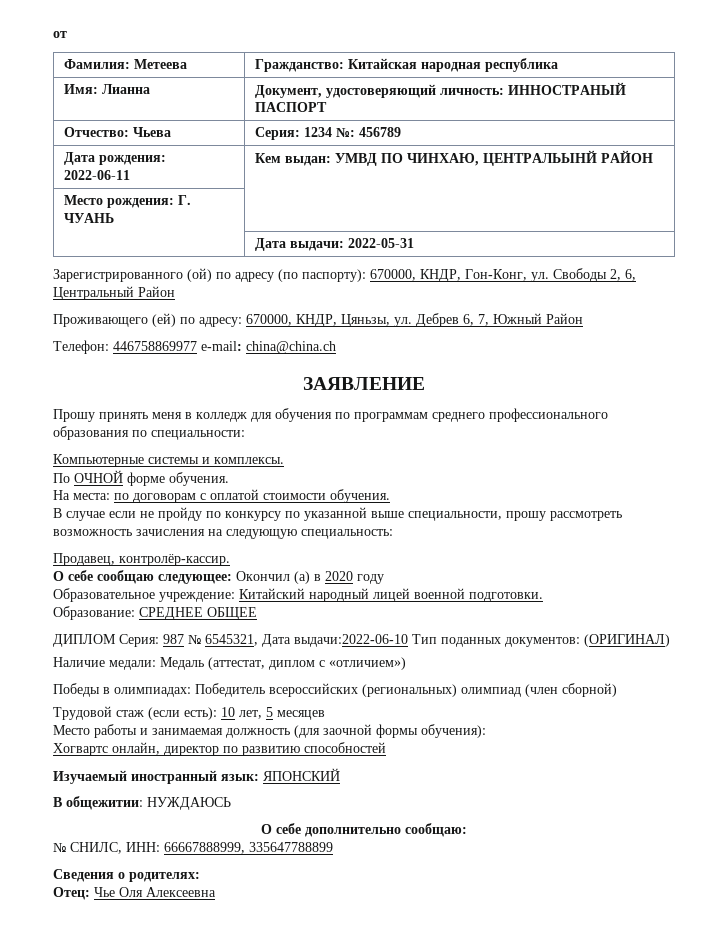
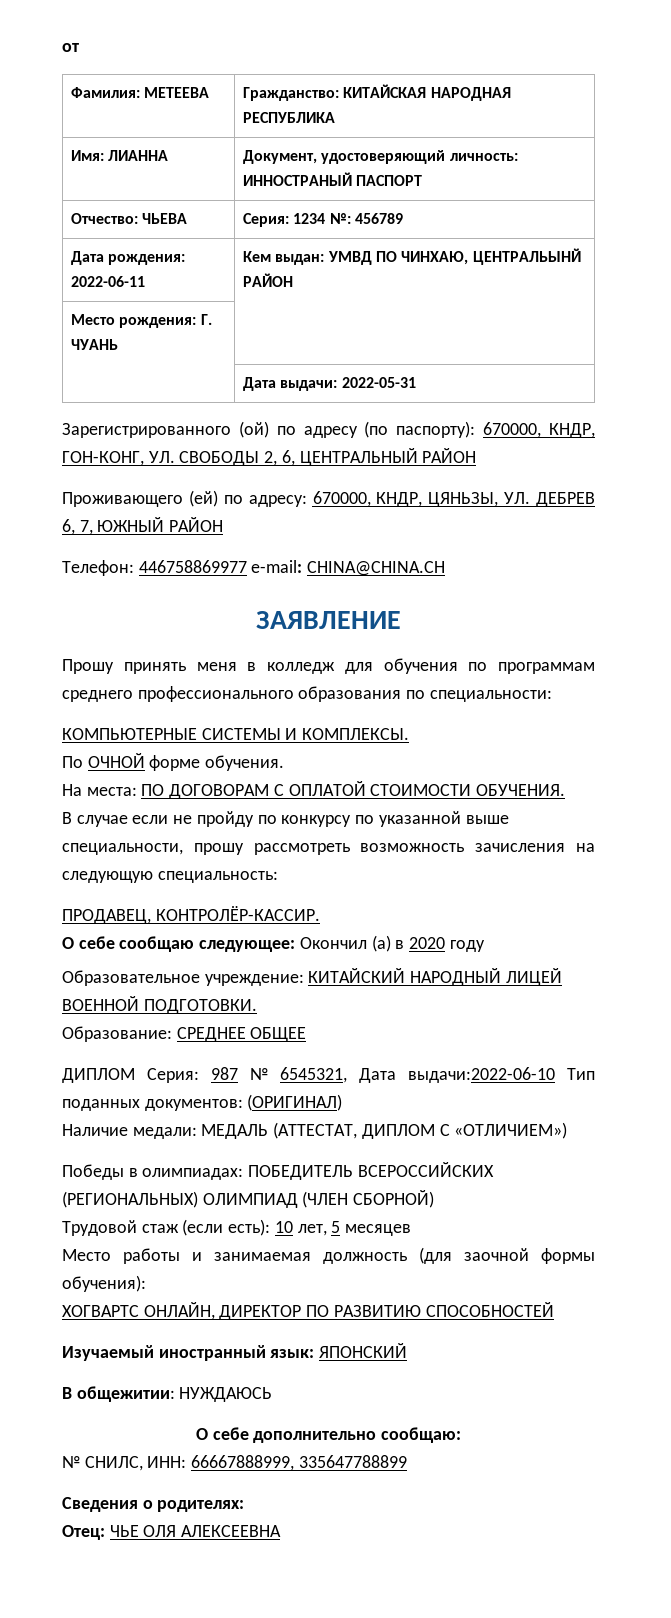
- Фамилия: Метеева | Гражданство: Китайская народная республика
+ Фамилия: МЕТЕЕВА | Гражданство: КИТАЙСКАЯ НАРОДНАЯ РЕСПУБЛИКА
- Имя: Лианна | Документ, удостоверяющий личность: ИННОСТРАНЫЙ ПАСПОРТ
+ Имя: ЛИАННА | Документ, удостоверяющий личность: ИННОСТРАНЫЙ ПАСПОРТ
- Отчество: Чьева | Серия: 1234 №: 456789
+ Отчество: ЧЬЕВА | Серия: 1234 №: 456789
- Зарегистрированного (ой) по адресу (по паспорту): 670000, КНДР, Гон-Конг, ул. Свободы 2, 6, Центральный Район
+ Зарегистрированного (ой) по адресу (по паспорту): 670000, КНДР, ГОН-КОНГ, УЛ. СВОБОДЫ 2, 6, ЦЕНТРАЛЬНЫЙ РАЙОН
- Проживающего (ей) по адресу: 670000, КНДР, Цяньзы, ул. Дебрев 6, 7, Южный Район
+ Проживающего (ей) по адресу: 670000, КНДР, ЦЯНЬЗЫ, УЛ. ДЕБРЕВ 6, 7, ЮЖНЫЙ РАЙОН
- Телефон: 446758869977 e-mail: china@china.ch
+ Телефон: 446758869977 e-mail: CHINA@CHINA.CH
- Компьютерные системы и комплексы.
+ КОМПЬЮТЕРНЫЕ СИСТЕМЫ И КОМПЛЕКСЫ.
- На места: по договорам с оплатой стоимости обучения.
+ На места: ПО ДОГОВОРАМ С ОПЛАТОЙ СТОИМОСТИ ОБУЧЕНИЯ.
- Продавец, контролёр-кассир.
+ ПРОДАВЕЦ, КОНТРОЛЁР-КАССИР.
- Образовательное учреждение: Китайский народный лицей военной подготовки.
+ Образовательное учреждение: КИТАЙСКИЙ НАРОДНЫЙ ЛИЦЕЙ ВОЕННОЙ ПОДГОТОВКИ.
- Наличие медали: Медаль (аттестат, диплом c «отличием»)
- Победы в олимпиадах: Победитель всероссийских (региональных) олимпиад (член сборной)
+ Наличие медали: МЕДАЛЬ (АТТЕСТАТ, ДИПЛОМ C «ОТЛИЧИЕМ»)
+ Победы в олимпиадах: ПОБЕДИТЕЛЬ ВСЕРОССИЙСКИХ (РЕГИОНАЛЬНЫХ) ОЛИМПИАД (ЧЛЕН СБОРНОЙ)
- Хогвартс онлайн, директор по развитию способностей
+ ХОГВАРТС ОНЛАЙН, ДИРЕКТОР ПО РАЗВИТИЮ СПОСОБНОСТЕЙ
- Отец: Чье Оля Алексеевна
+ Отец: ЧЬЕ ОЛЯ АЛЕКСЕЕВНА

